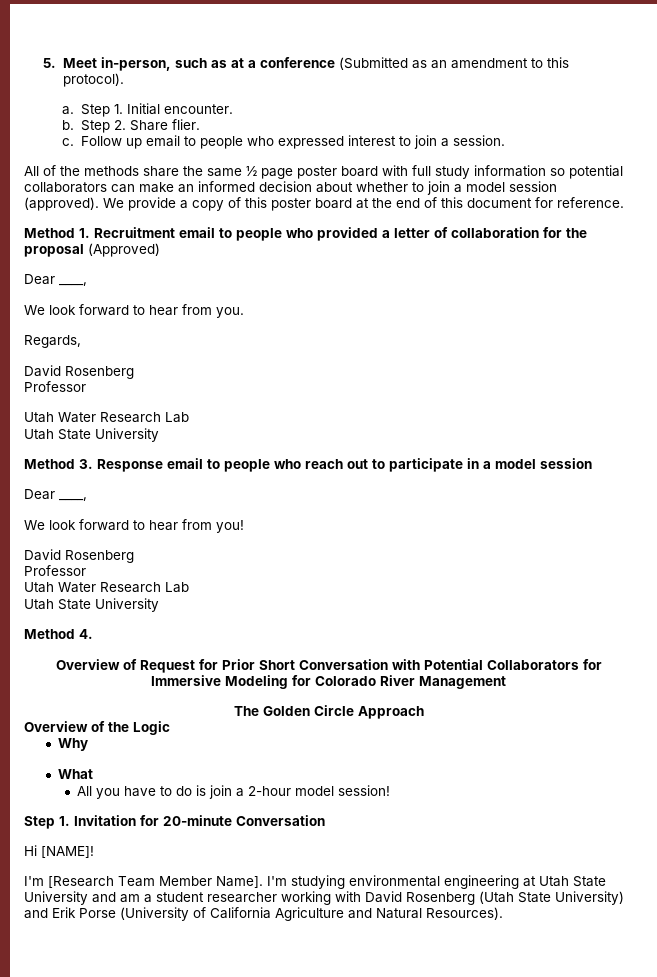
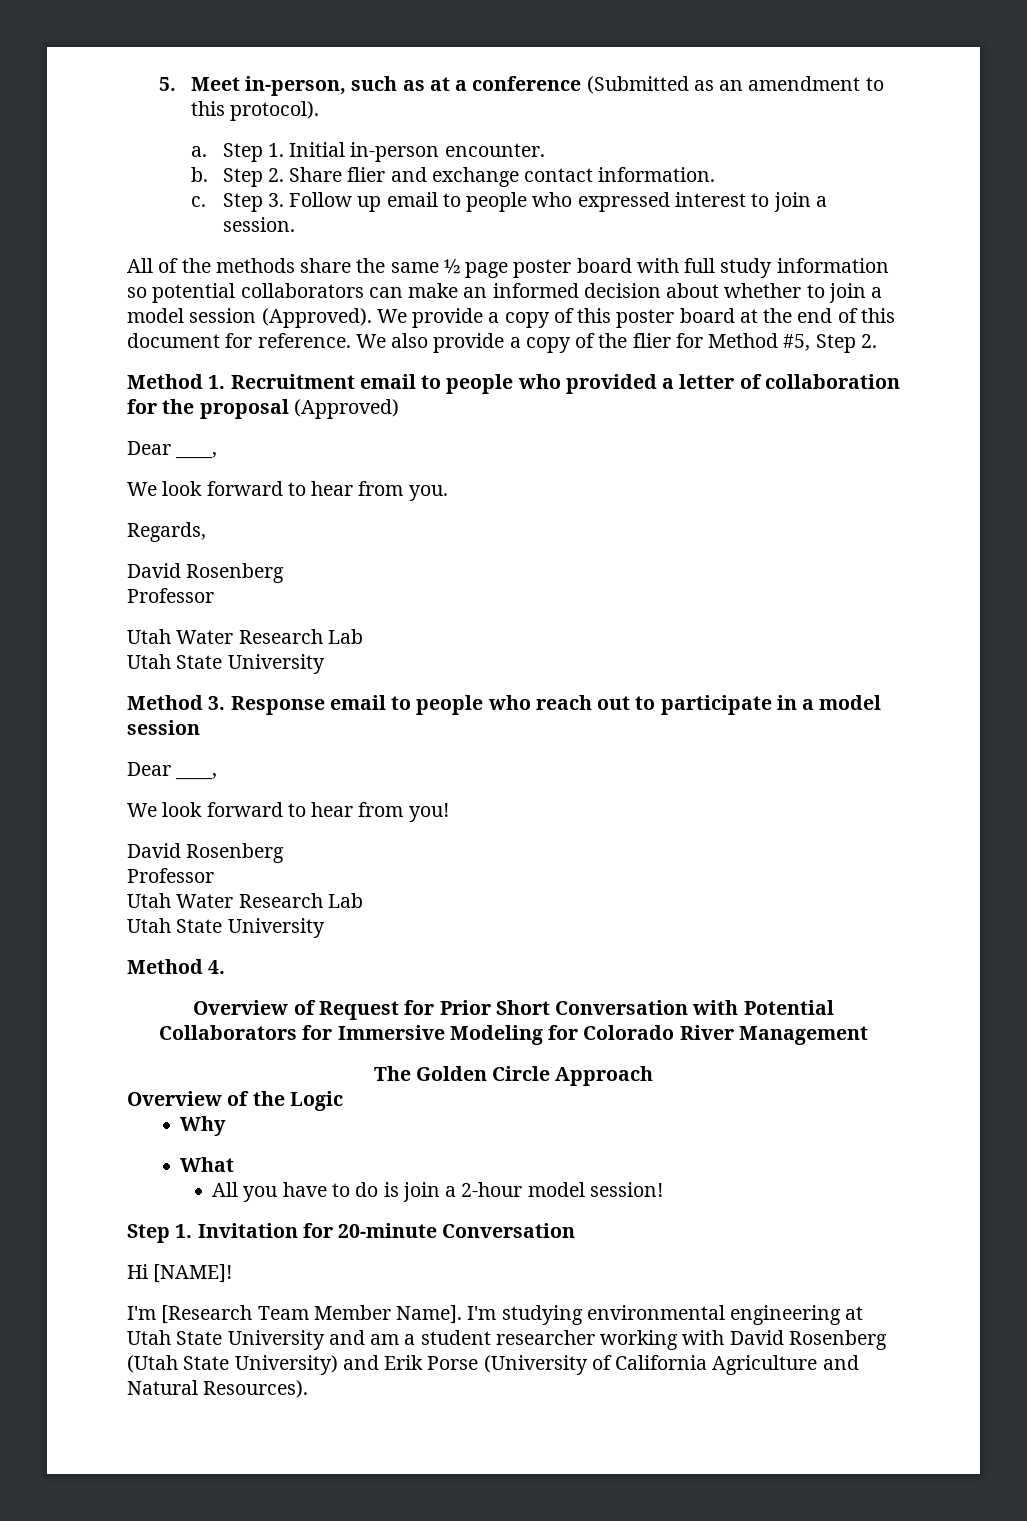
- Step 1. Initial encounter.
+ Step 1. Initial in-person encounter.
- Step 2. Share flier.
+ Step 2. Share flier and exchange contact information.
- Follow up email to people who expressed interest to join a session.
+ Step 3. Follow up email to people who expressed interest to join a session.
- All of the methods share the same ½ page poster board with full study information so potential collaborators can make an informed decision about whether to join a model session (approved).
+ All of the methods share the same ½ page poster board with full study information so potential collaborators can make an informed decision about whether to join a model session (Approved).
+ We also provide a copy of the flier for Method #5, Step 2.

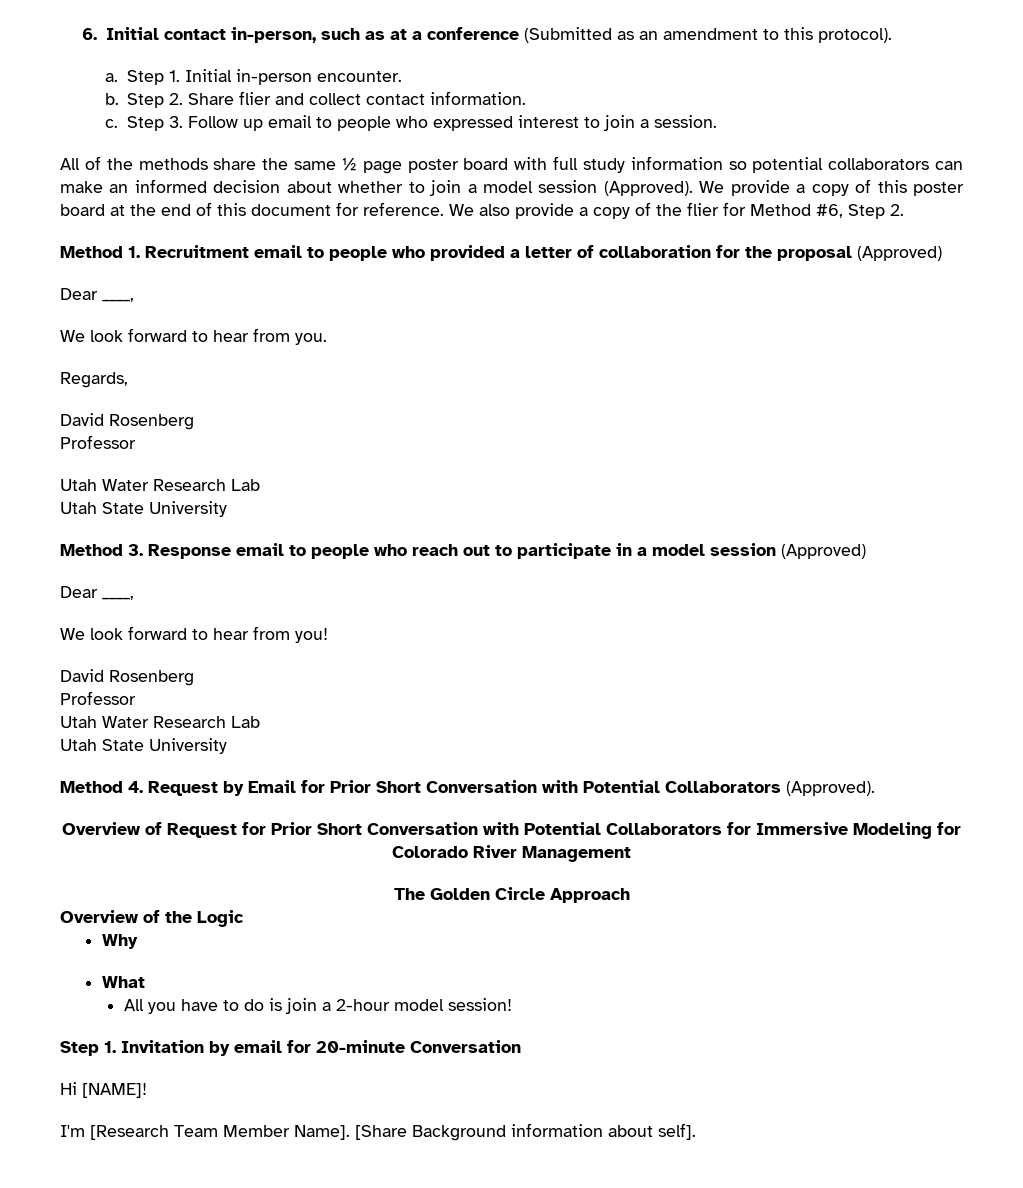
- 5. Meet in-person, such as at a conference (Submitted as an amendment to this protocol).
+ 6. Initial contact in-person, such as at a conference (Submitted as an amendment to this protocol).
- Step 2. Share flier and exchange contact information.
+ Step 2. Share flier and collect contact information.
- We also provide a copy of the flier for Method #5, Step 2.
+ We also provide a copy of the flier for Method #6, Step 2.
- Method 3. Response email to people who reach out to participate in a model session
+ Method 3. Response email to people who reach out to participate in a model session (Approved)
- Method 4.
+ Method 4. Request by Email for Prior Short Conversation with Potential Collaborators (Approved).
- Step 1. Invitation for 20-minute Conversation
+ Step 1. Invitation by email for 20-minute Conversation
- I'm studying environmental engineering at Utah State University and am a student researcher working with David Rosenberg (Utah State University) and Erik Porse (University of California Agriculture and Natural Resources).
+ [Share Background information about self].

